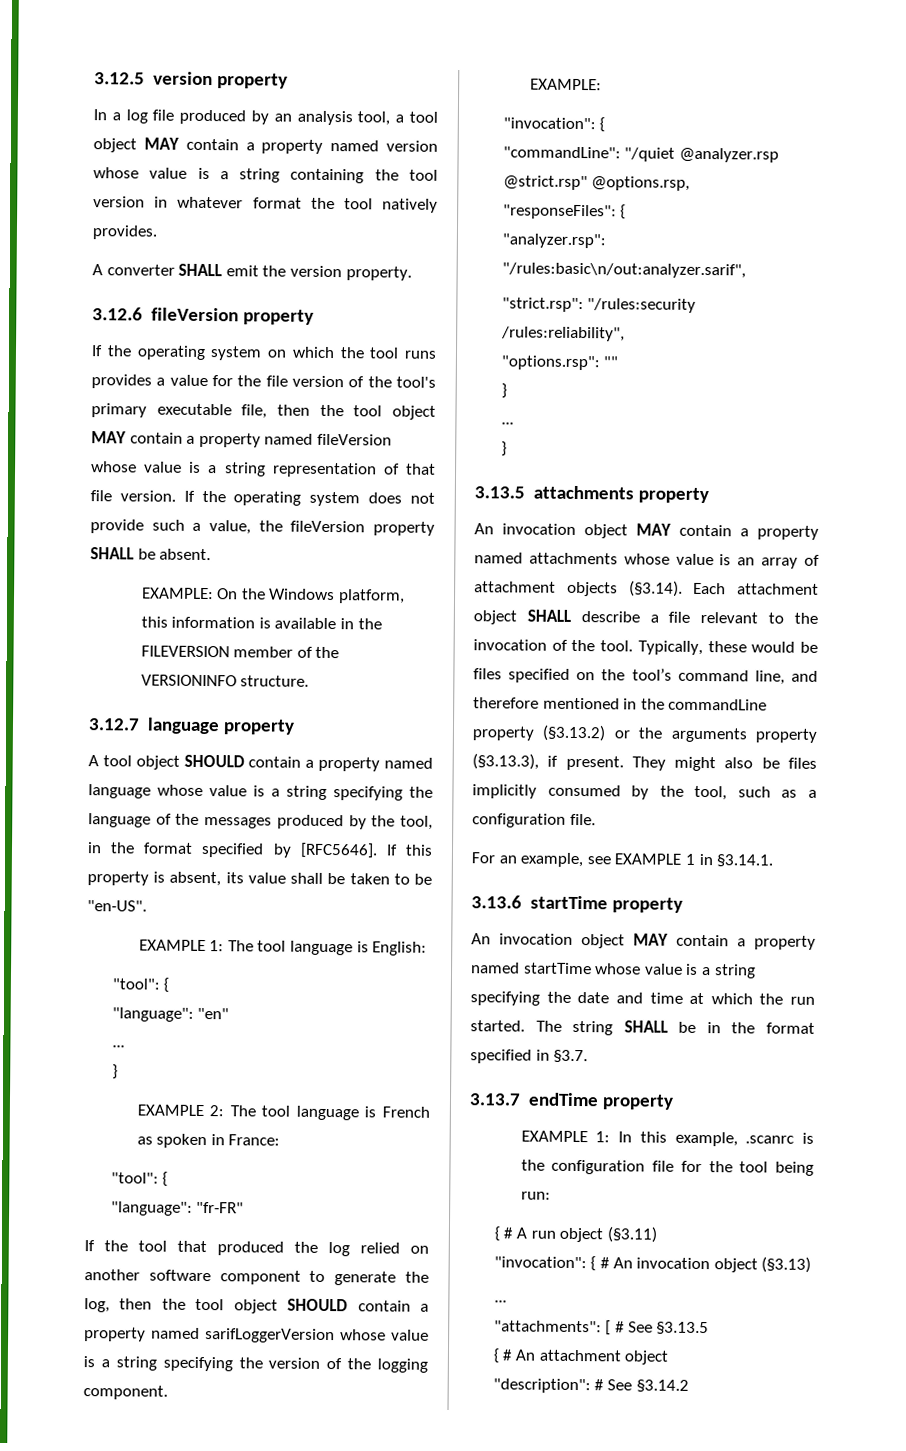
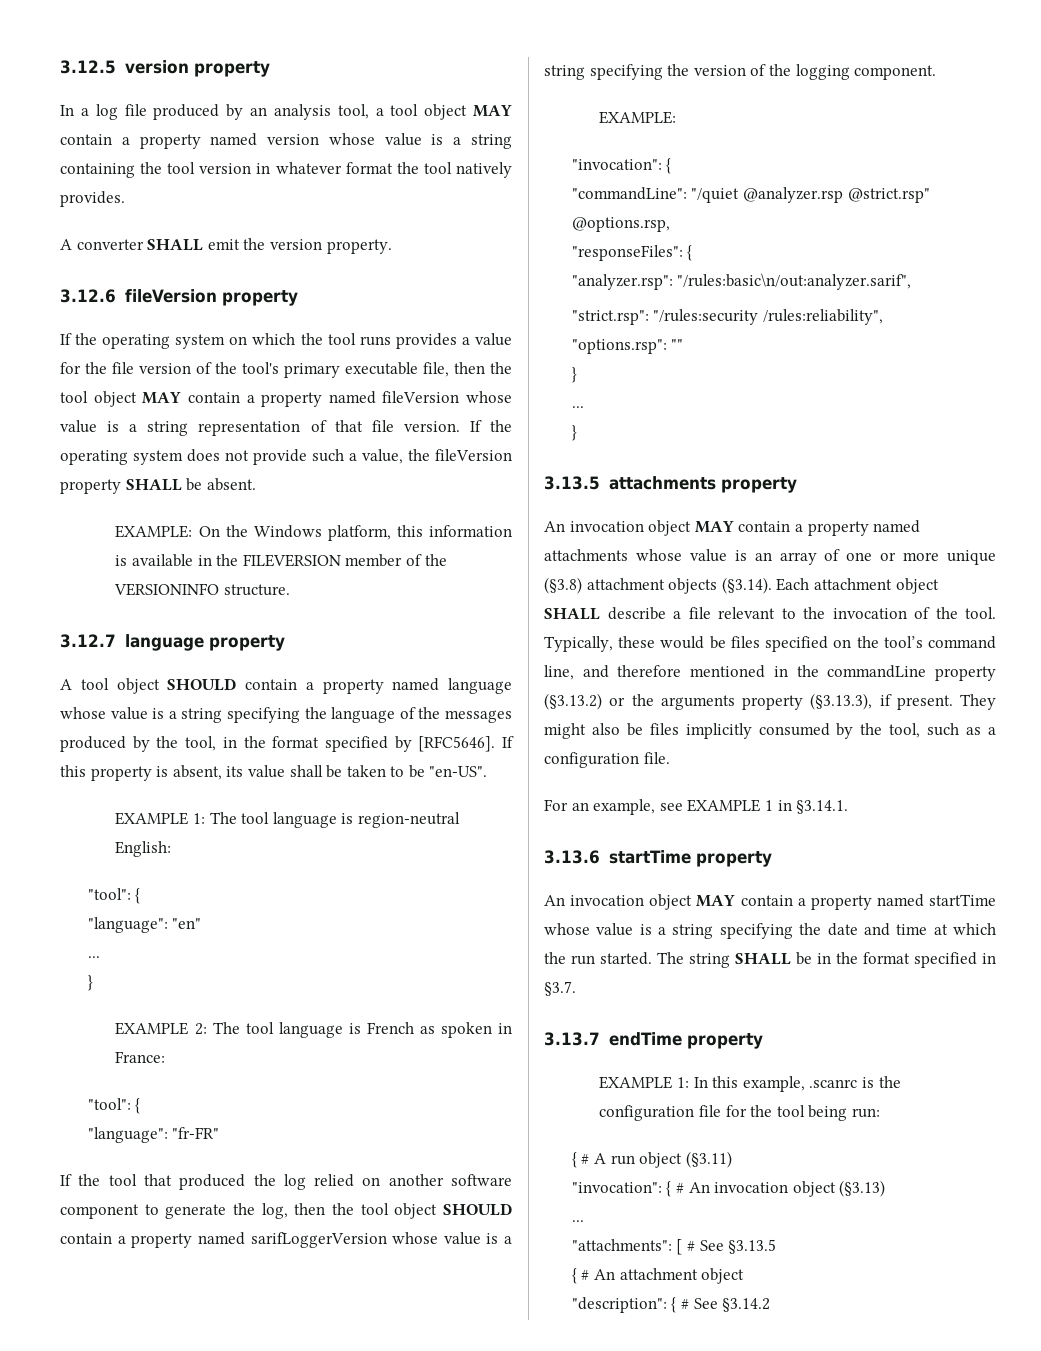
- EXAMPLE 1: The tool language is English:
+ EXAMPLE 1: The tool language is region-neutral English:
- An invocation object MAY contain a property named attachments whose value is an array of attachment objects (§3.14). Each attachment object SHALL describe a file relevant to the invocation of the tool.
+ An invocation object MAY contain a property named attachments whose value is an array of one or more unique (§3.8) attachment objects (§3.14). Each attachment object SHALL describe a file relevant to the invocation of the tool.
- "description": # See §3.14.2
+ "description": { # See §3.14.2

